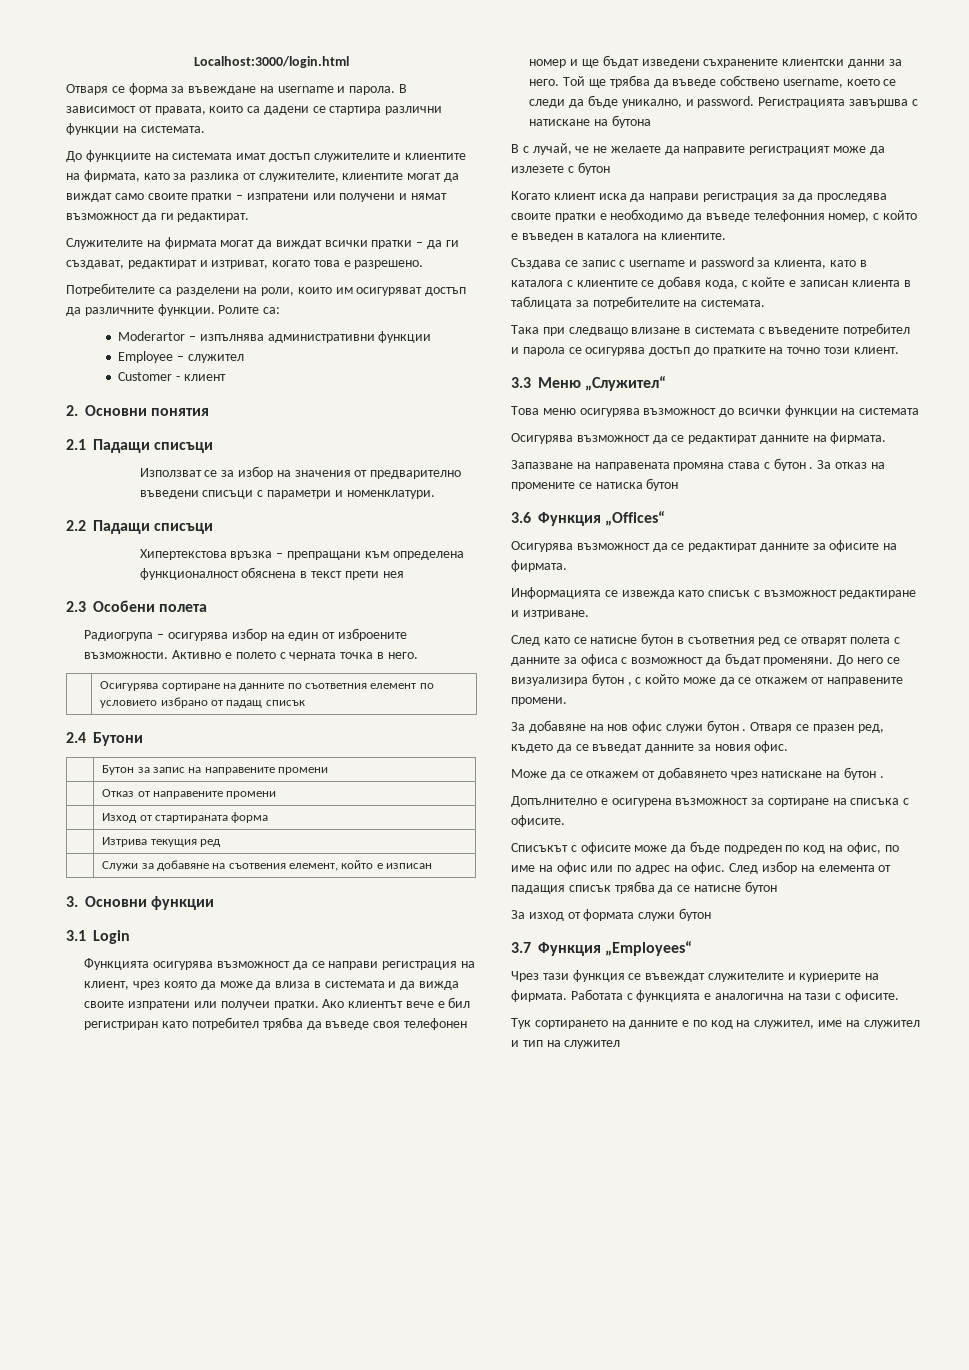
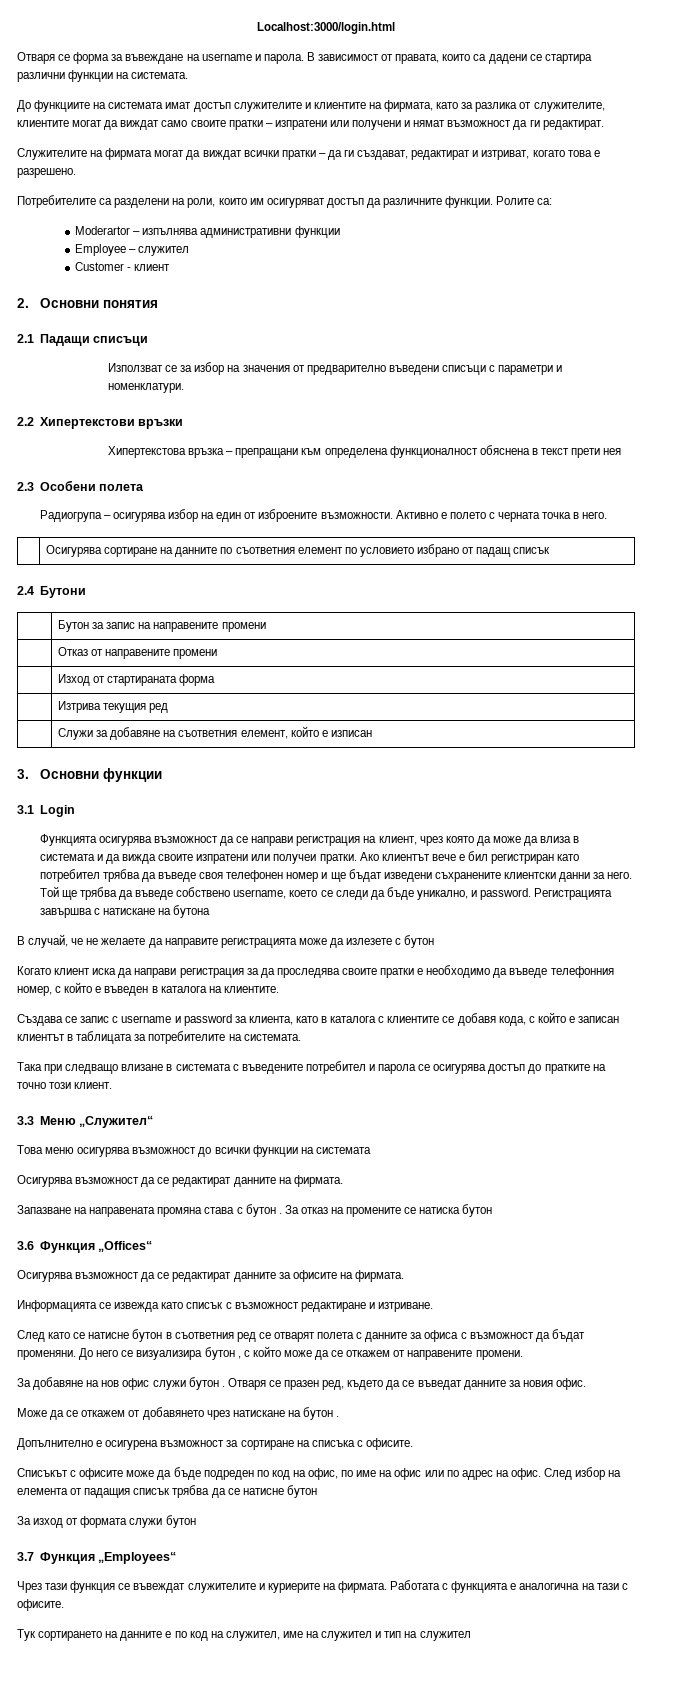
- 2.2 Падащи списъци
+ 2.2 Хипертекстови връзки
- | Служи за добавяне на съотвения елемент, който е изписан
+ | Служи за добавяне на съответния елемент, който е изписан
- В с лучай, че не желаете да направите регистрацият може да излезете с бутон
+ В случай, че не желаете да направите регистрациятa може да излезете с бутон
- Създава се запис с username и password за клиента, като в каталога с клиентите се добавя кода, с койте е записан клиента в таблицата за потребителите на системата.
+ Създава се запис с username и password за клиента, като в каталога с клиентите се добавя кода, с който е записан клиентът в таблицата за потребителите на системата.
- След като се натиснe бутон в съответния ред се отварят полета с данните за офиса с возможност да бъдат променяни.
+ След като се натиснe бутон в съответния ред се отварят полета с данните за офиса с възможност да бъдат променяни.

